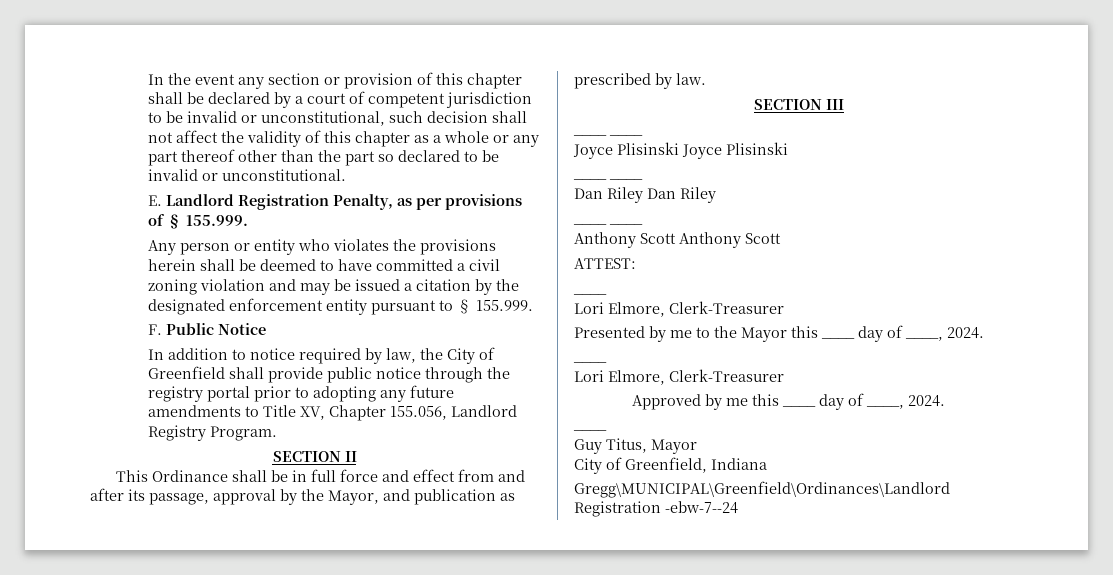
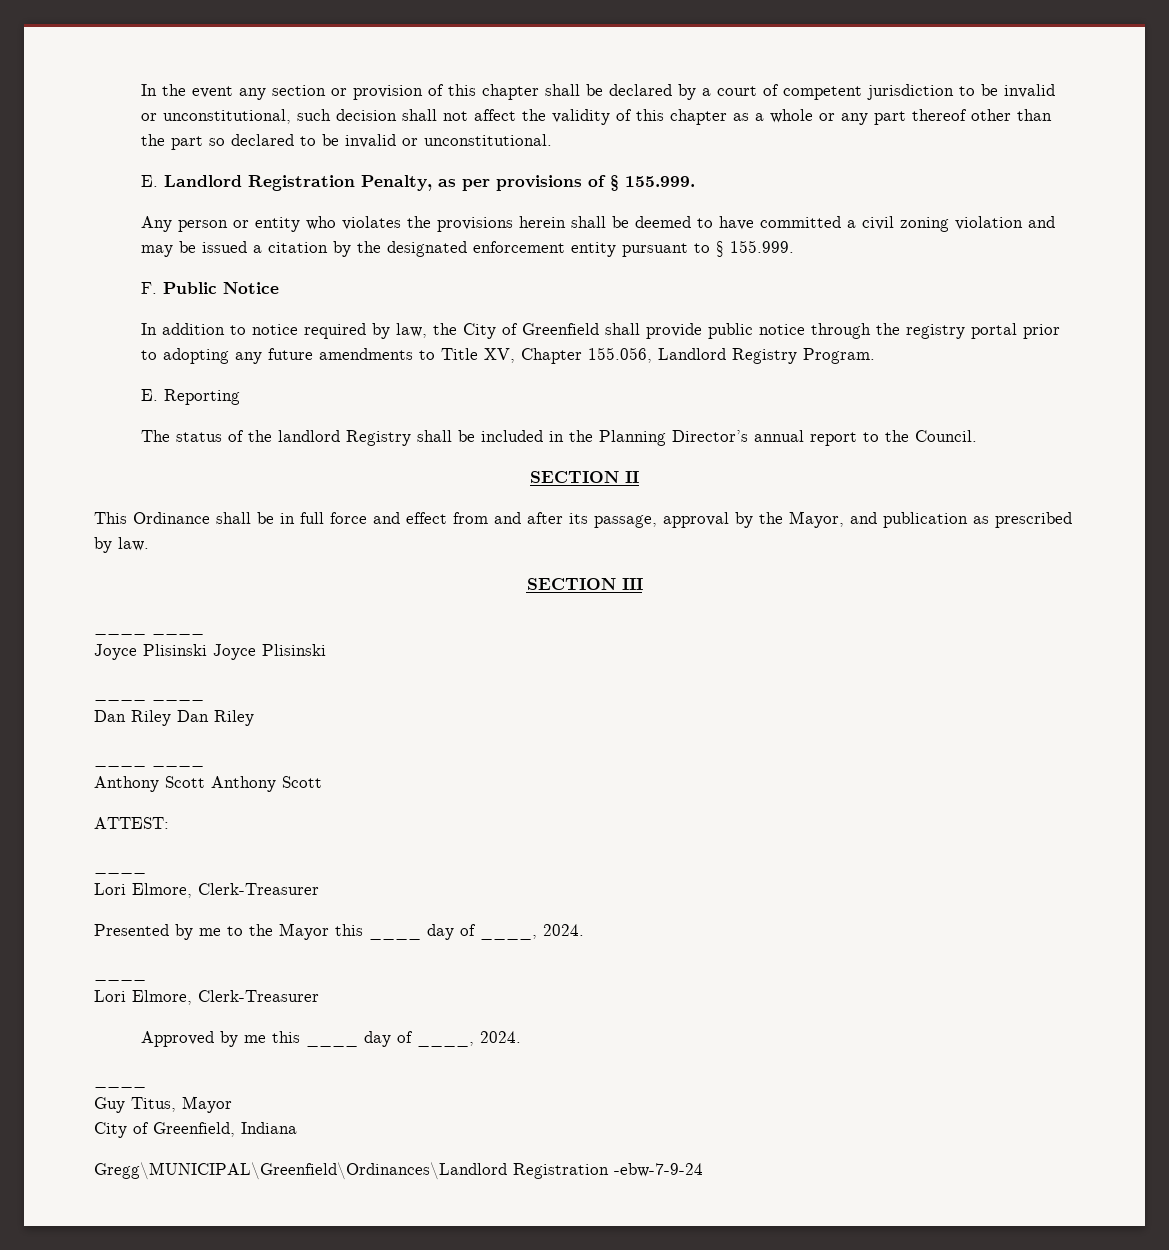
+ E. Reporting
+ The status of the landlord Registry shall be included in the Planning Director’s annual report to the Council.
- Gregg\MUNICIPAL\Greenfield\Ordinances\Landlord Registration -ebw-7--24
+ Gregg\MUNICIPAL\Greenfield\Ordinances\Landlord Registration -ebw-7-9-24

